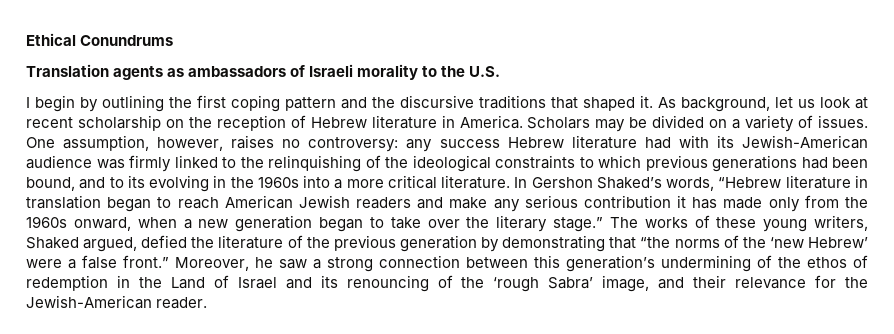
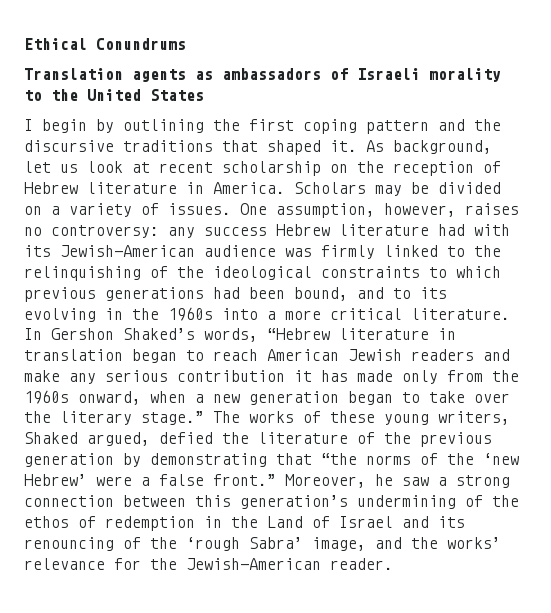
- Translation agents as ambassadors of Israeli morality to the U.S.
+ Translation agents as ambassadors of Israeli morality to the United States
- Moreover, he saw a strong connection between this generation’s undermining of the ethos of redemption in the Land of Israel and its renouncing of the ‘rough Sabra’ image, and their relevance for the Jewish-American reader.
+ Moreover, he saw a strong connection between this generation’s undermining of the ethos of redemption in the Land of Israel and its renouncing of the ‘rough Sabra’ image, and the works’ relevance for the Jewish-American reader.

